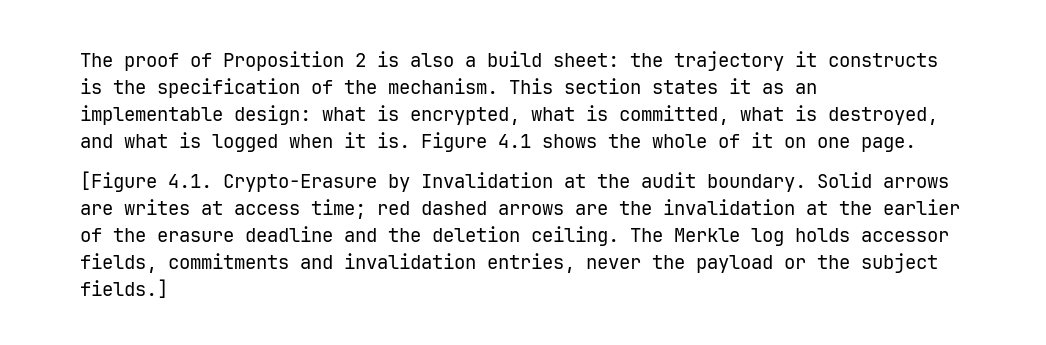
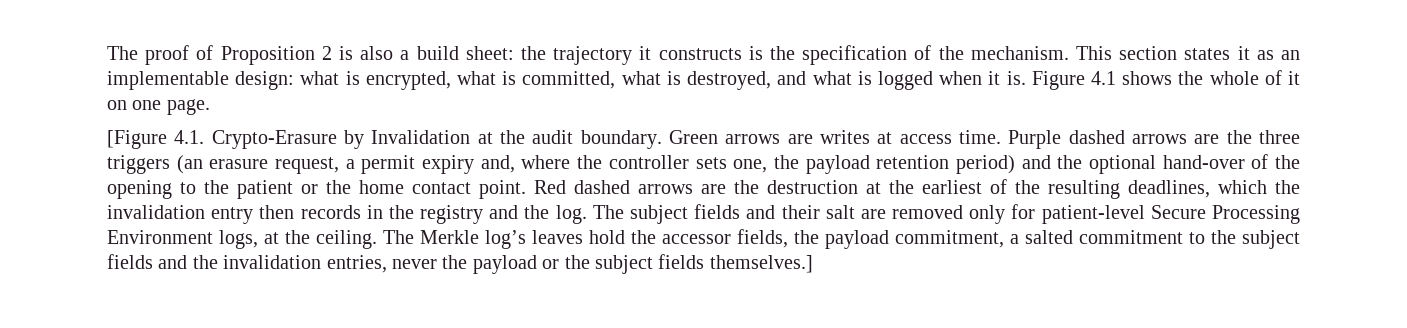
- Solid arrows are writes at access time; red dashed arrows are the invalidation at the earlier of the erasure deadline and the deletion ceiling. The Merkle log holds accessor fields, commitments and invalidation entries, never the payload or the subject fields.]
+ Green arrows are writes at access time. Purple dashed arrows are the three triggers (an erasure request, a permit expiry and, where the controller sets one, the payload retention period) and the optional hand-over of the opening to the patient or the home contact point. Red dashed arrows are the destruction at the earliest of the resulting deadlines, which the invalidation entry then records in the registry and the log. The subject fields and their salt are removed only for patient-level Secure Processing Environment logs, at the ceiling. The Merkle log’s leaves hold the accessor fields, the payload commitment, a salted commitment to the subject fields and the invalidation entries, never the payload or the subject fields themselves.]

